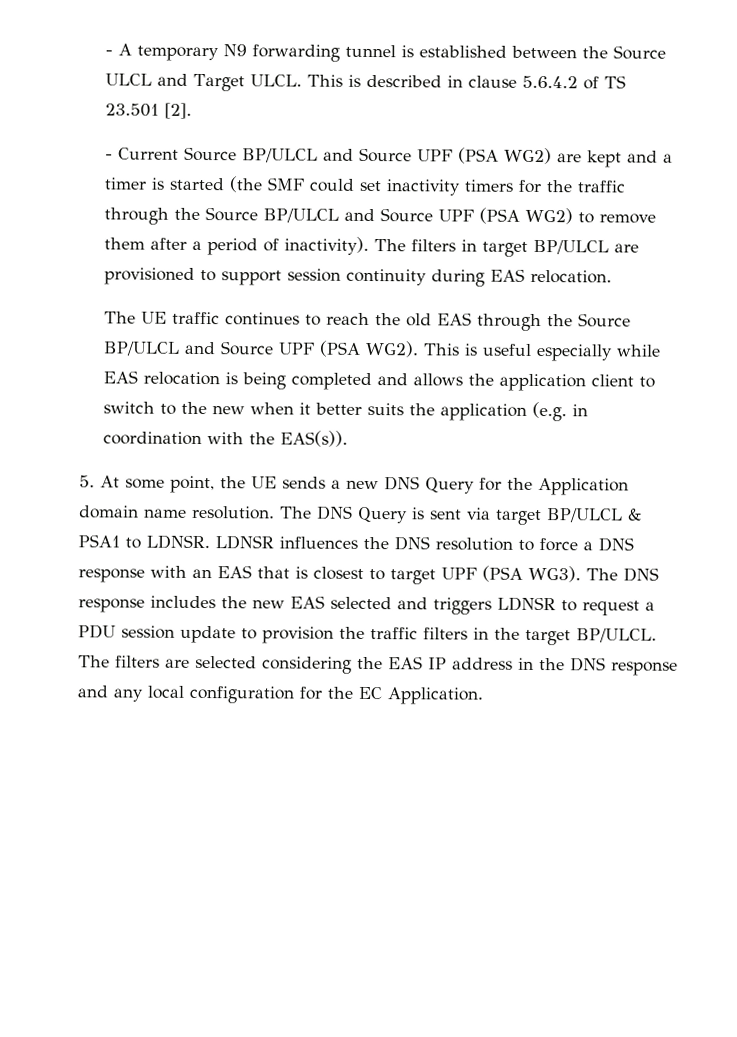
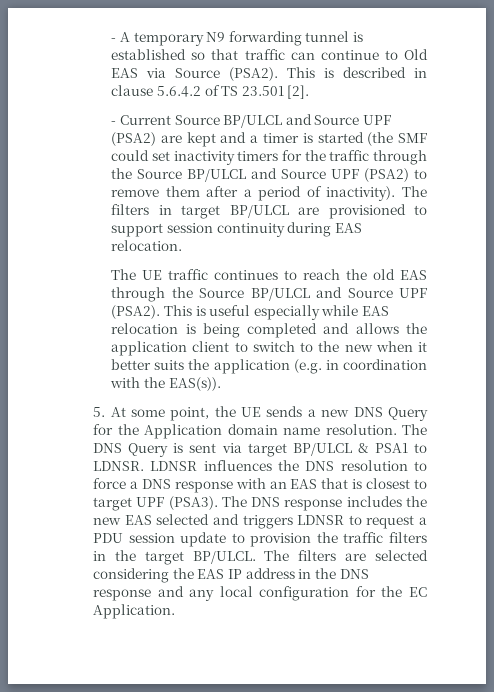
- - A temporary N9 forwarding tunnel is established between the Source ULCL and Target ULCL.
+ - A temporary N9 forwarding tunnel is established so that traffic can continue to Old EAS via Source (PSA2).
- - Current Source BP/ULCL and Source UPF (PSA WG2) are kept and a timer is started (the SMF could set inactivity timers for the traffic through the Source BP/ULCL and Source UPF (PSA WG2) to remove them after a period of inactivity).
+ - Current Source BP/ULCL and Source UPF (PSA2) are kept and a timer is started (the SMF could set inactivity timers for the traffic through the Source BP/ULCL and Source UPF (PSA2) to remove them after a period of inactivity).
- The UE traffic continues to reach the old EAS through the Source BP/ULCL and Source UPF (PSA WG2).
+ The UE traffic continues to reach the old EAS through the Source BP/ULCL and Source UPF (PSA2).
- LDNSR influences the DNS resolution to force a DNS response with an EAS that is closest to target UPF (PSA WG3).
+ LDNSR influences the DNS resolution to force a DNS response with an EAS that is closest to target UPF (PSA3).

